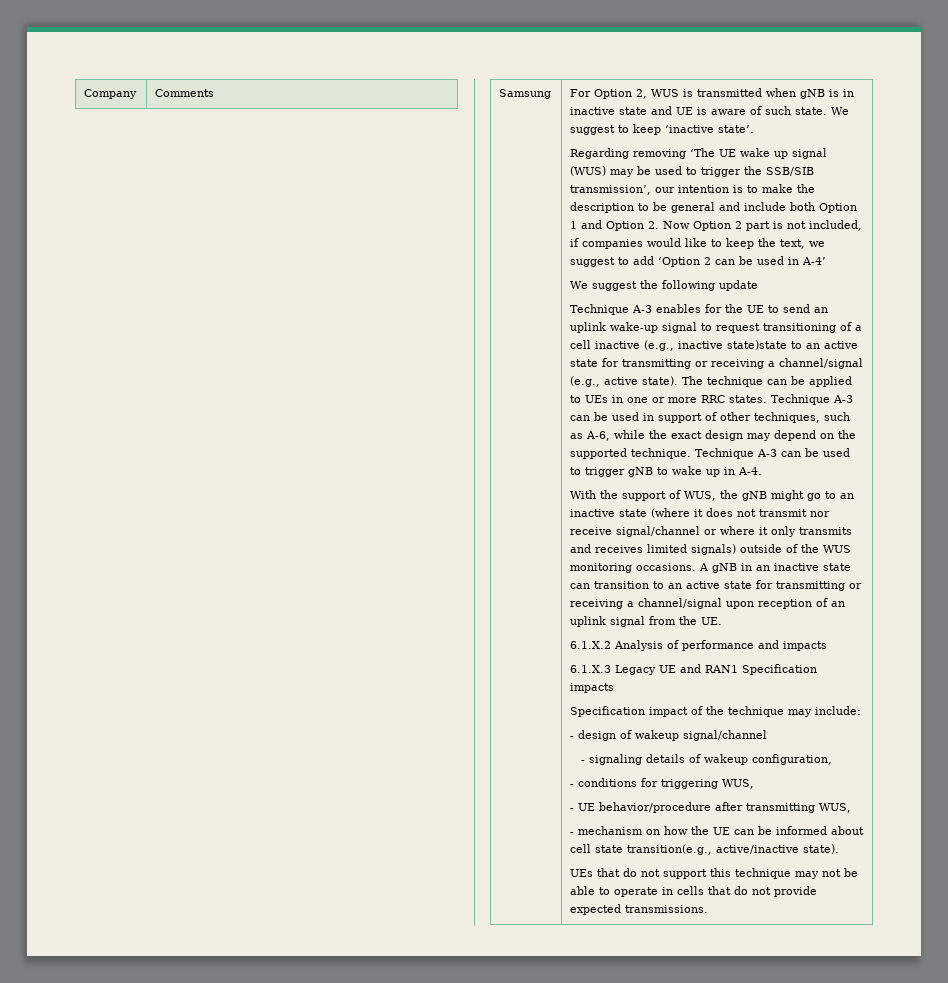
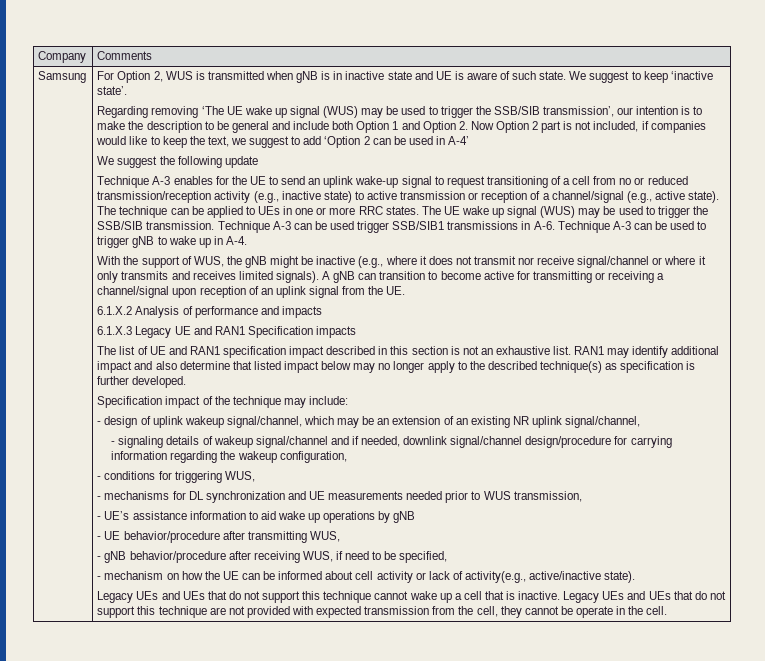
- Technique A-3 enables for the UE to send an uplink wake-up signal to request transitioning of a cell inactive (e.g., inactive state)state to an active state for transmitting or receiving a channel/signal (e.g., active state).
+ Technique A-3 enables for the UE to send an uplink wake-up signal to request transitioning of a cell from no or reduced transmission/reception activity (e.g., inactive state) to active transmission or reception of a channel/signal (e.g., active state).
- Technique A-3 can be used in support of other techniques, such as A-6, while the exact design may depend on the supported technique. Technique A-3 can be used to trigger gNB to wake up in A-4.
+ The UE wake up signal (WUS) may be used to trigger the SSB/SIB transmission. Technique A-3 can be used trigger SSB/SIB1 transmissions in A-6. Technique A-3 can be used to trigger gNB to wake up in A-4.
- With the support of WUS, the gNB might go to an inactive state (where it does not transmit nor receive signal/channel or where it only transmits and receives limited signals) outside of the WUS monitoring occasions. A gNB in an inactive state can transition to an active state for transmitting or receiving a channel/signal upon reception of an uplink signal from the UE.
+ With the support of WUS, the gNB might be inactive (e.g., where it does not transmit nor receive signal/channel or where it only transmits and receives limited signals). A gNB can transition to become active for transmitting or receiving a channel/signal upon reception of an uplink signal from the UE.
+ The list of UE and RAN1 specification impact described in this section is not an exhaustive list. RAN1 may identify additional impact and also determine that listed impact below may no longer apply to the described technique(s) as specification is further developed.
- - design of wakeup signal/channel
+ - design of uplink wakeup signal/channel, which may be an extension of an existing NR uplink signal/channel,
- - signaling details of wakeup configuration,
+ - signaling details of wakeup signal/channel and if needed, downlink signal/channel design/procedure for carrying information regarding the wakeup configuration,
+ - mechanisms for DL synchronization and UE measurements needed prior to WUS transmission,
+ - UE’s assistance information to aid wake up operations by gNB
+ - gNB behavior/procedure after receiving WUS, if need to be specified,
- - mechanism on how the UE can be informed about cell state transition(e.g., active/inactive state).
+ - mechanism on how the UE can be informed about cell activity or lack of activity(e.g., active/inactive state).
- UEs that do not support this technique may not be able to operate in cells that do not provide expected transmissions.
+ Legacy UEs and UEs that do not support this technique cannot wake up a cell that is inactive. Legacy UEs and UEs that do not support this technique are not provided with expected transmission from the cell, they cannot be operate in the cell.

